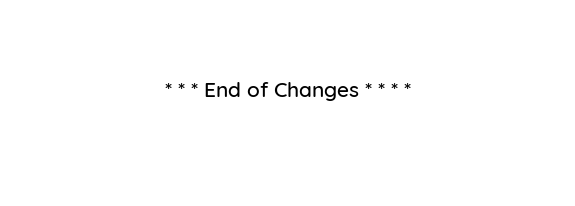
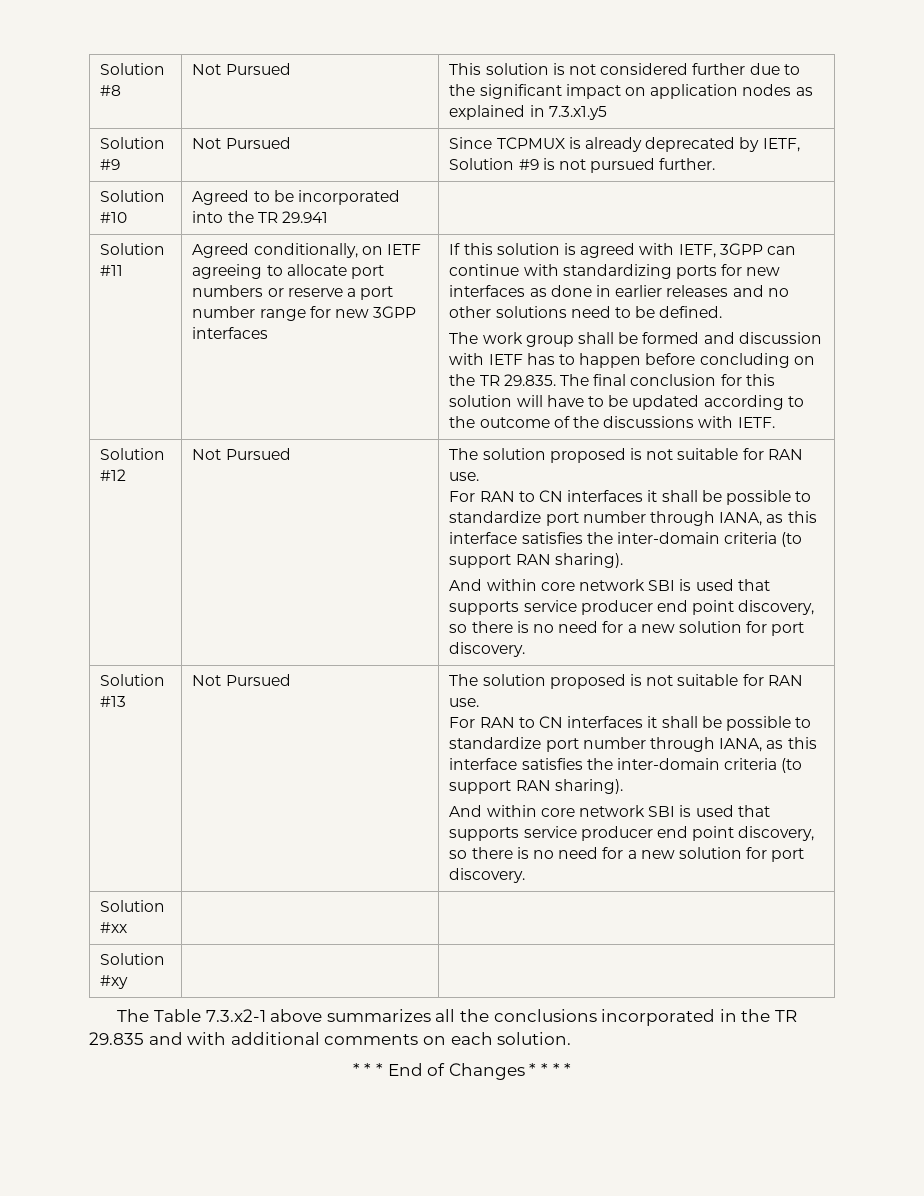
+ Solution #8 | Not Pursued | This solution is not considered further due to the significant impact on application nodes as explained in 7.3.x1.y5
+ Solution #9 | Not Pursued | Since TCPMUX is already deprecated by IETF, Solution #9 is not pursued further.
+ Solution #10 | Agreed to be incorporated into the TR 29.941 |
+ Solution #11 | Agreed conditionally, on IETF agreeing to allocate port numbers or reserve a port number range for new 3GPP interfaces | If this solution is agreed with IETF, 3GPP can continue with standardizing ports for new interfaces as done in earlier releases and no other solutions need to be defined.
+ The work group shall be formed and discussion with IETF has to happen before concluding on the TR 29.835. The final conclusion for this solution will have to be updated according to the outcome of the discussions with IETF.
+ Solution #12 | Not Pursued | The solution proposed is not suitable for RAN use.
+ For RAN to CN interfaces it shall be possible to standardize port number through IANA, as this interface satisfies the inter-domain criteria (to support RAN sharing).
+ And within core network SBI is used that supports service producer end point discovery, so there is no need for a new solution for port discovery.
+ Solution #13 | Not Pursued | The solution proposed is not suitable for RAN use.
+ For RAN to CN interfaces it shall be possible to standardize port number through IANA, as this interface satisfies the inter-domain criteria (to support RAN sharing).
+ And within core network SBI is used that supports service producer end point discovery, so there is no need for a new solution for port discovery.
+ Solution #xx | |
+ Solution #xy | |
+ The Table 7.3.x2-1 above summarizes all the conclusions incorporated in the TR 29.835 and with additional comments on each solution.

